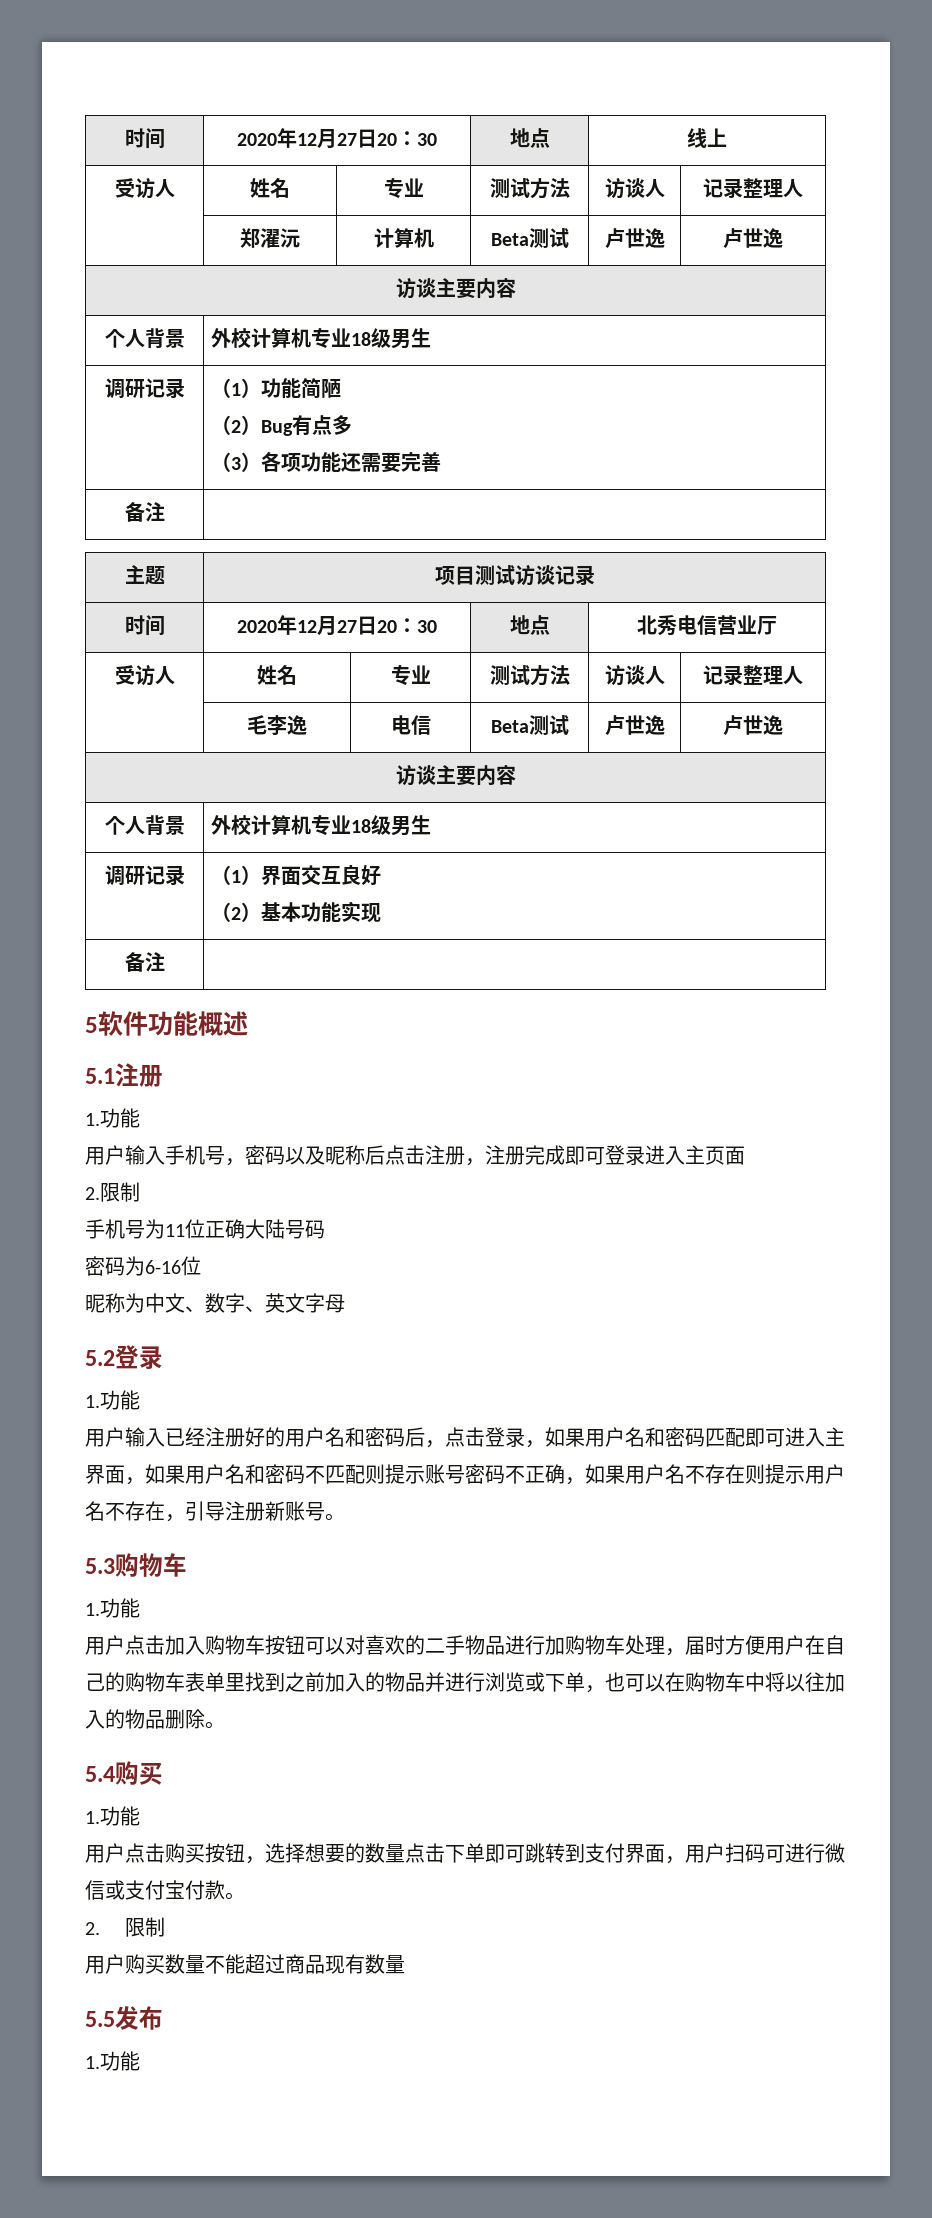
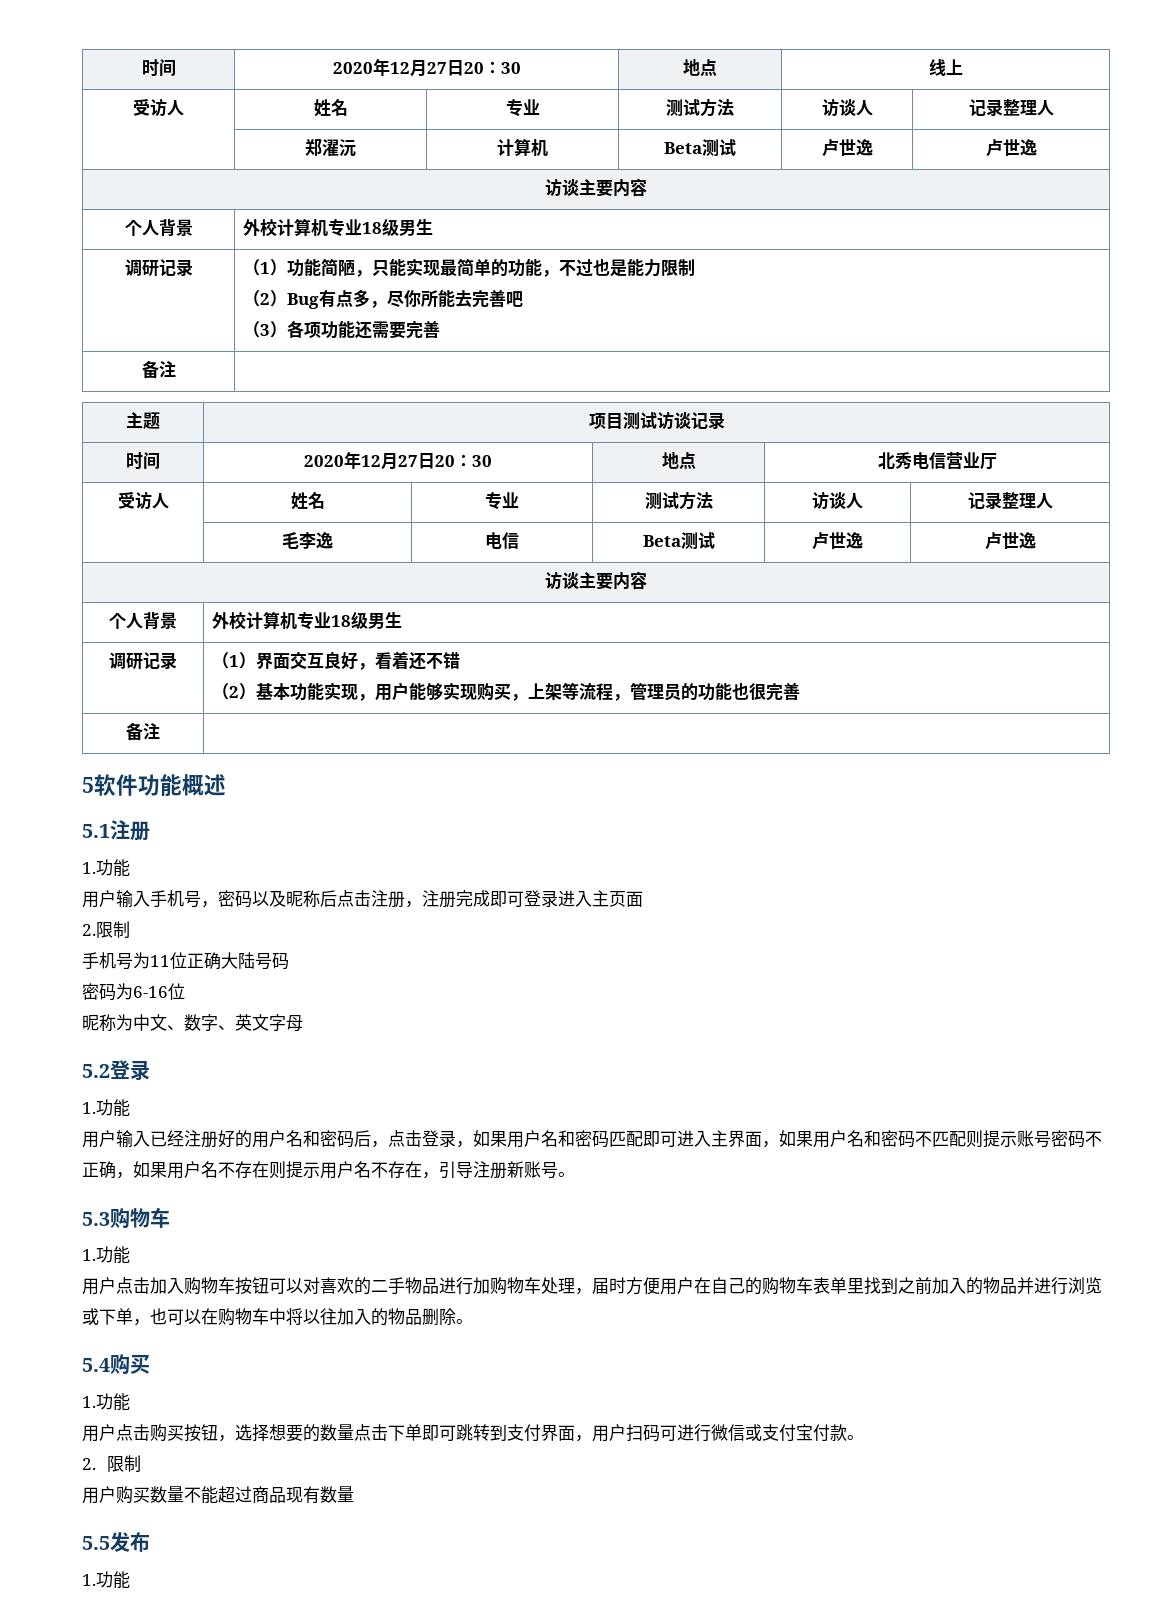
- 调研记录 | （1）功能简陋
- （2）Bug有点多
+ 调研记录 | （1）功能简陋，只能实现最简单的功能，不过也是能力限制
+ （2）Bug有点多，尽你所能去完善吧
- 调研记录 | （1）界面交互良好
- （2）基本功能实现
+ 调研记录 | （1）界面交互良好，看着还不错
+ （2）基本功能实现，用户能够实现购买，上架等流程，管理员的功能也很完善

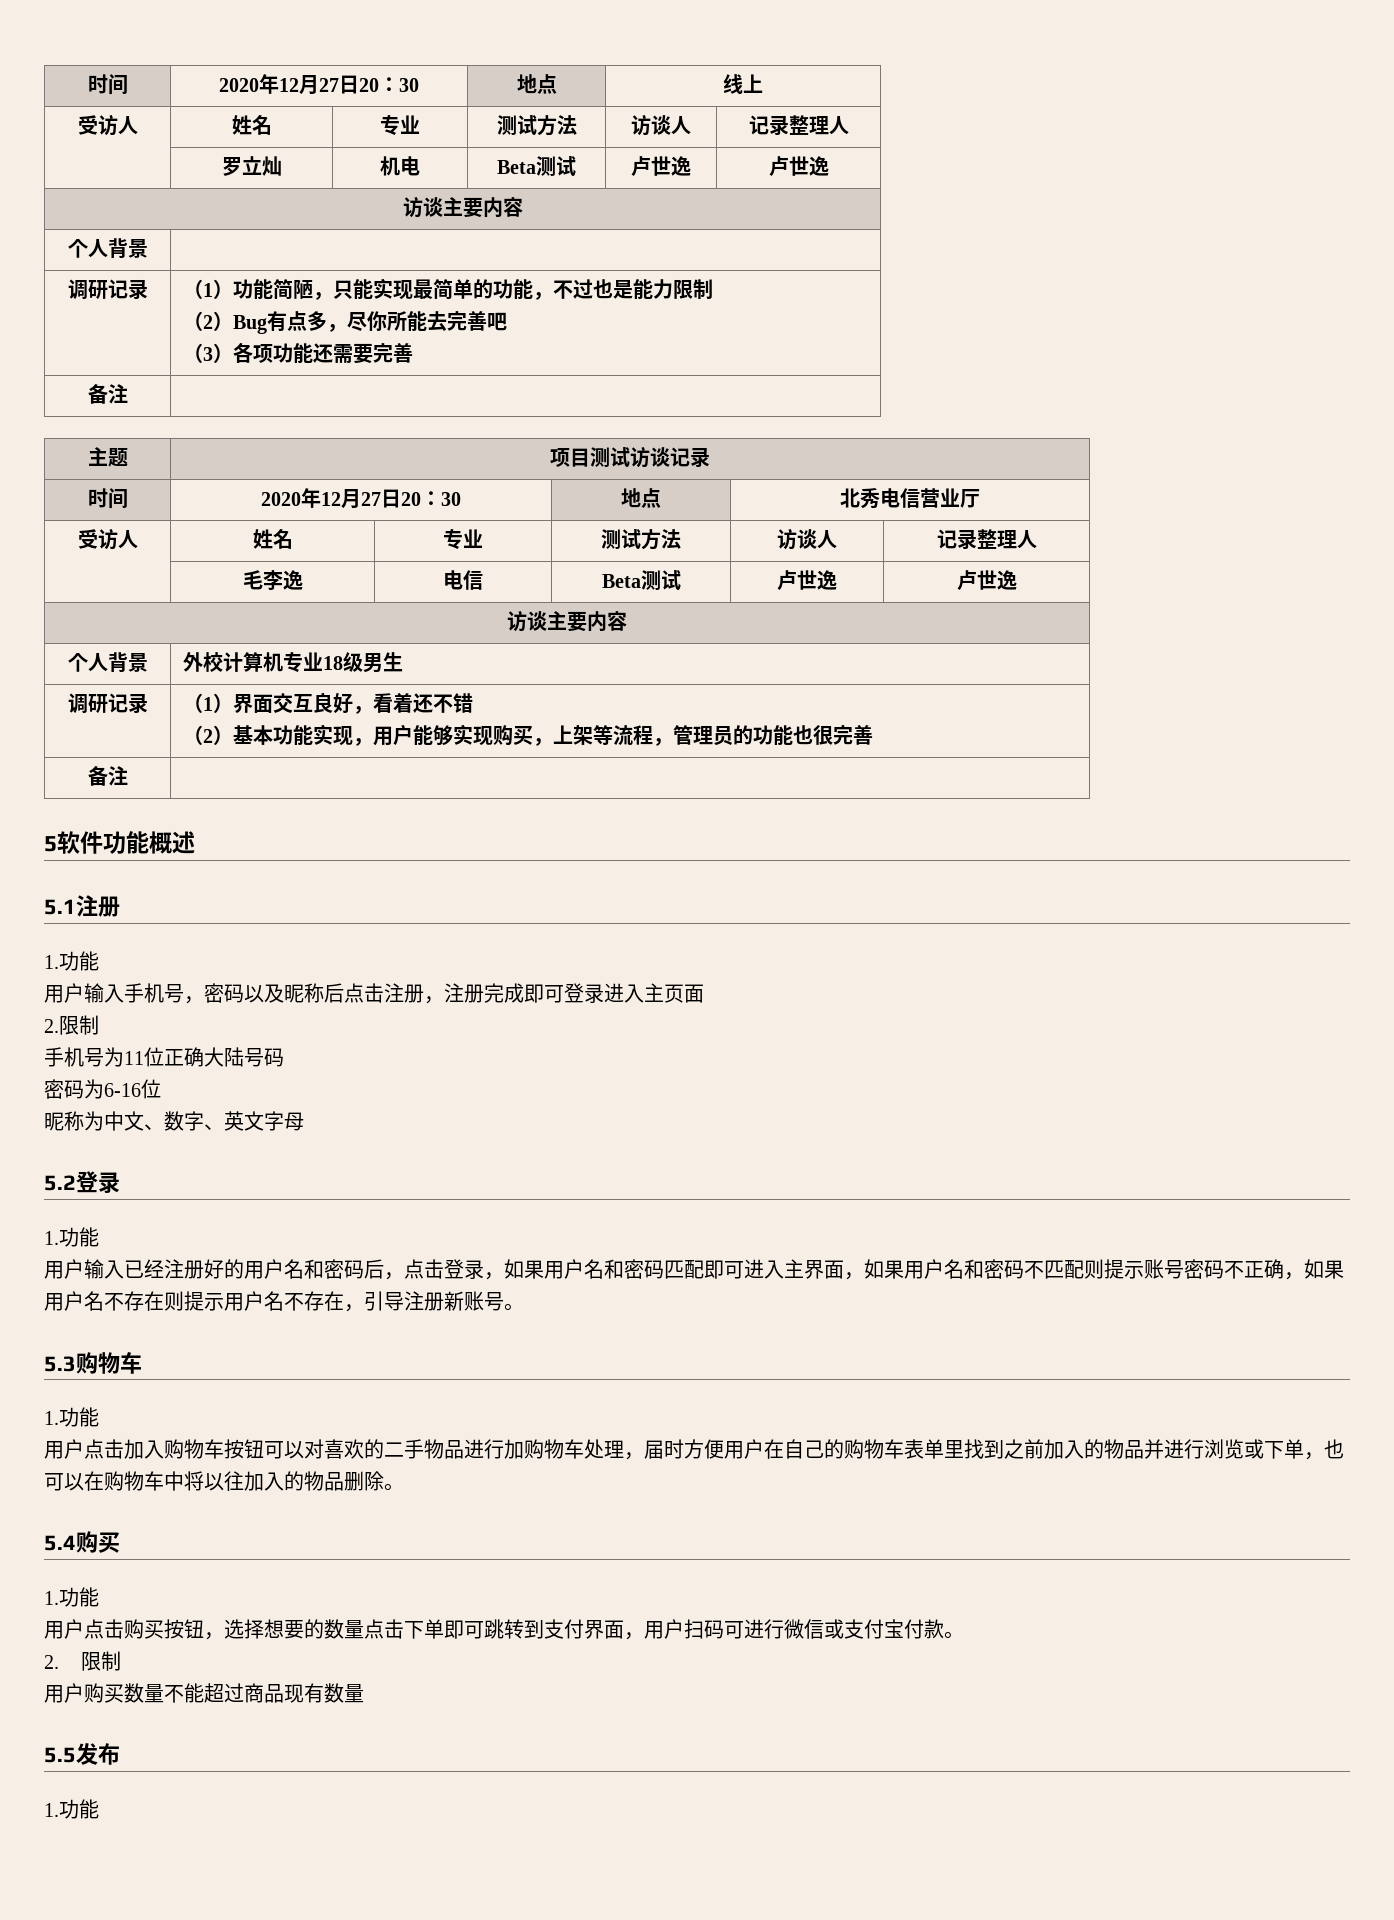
- | 郑濯沅 | 计算机 | Beta测试 | 卢世逸 | 卢世逸
+ | 罗立灿 | 机电 | Beta测试 | 卢世逸 | 卢世逸
  访谈主要内容
- 个人背景 | 外校计算机专业18级男生
+ 个人背景 |

